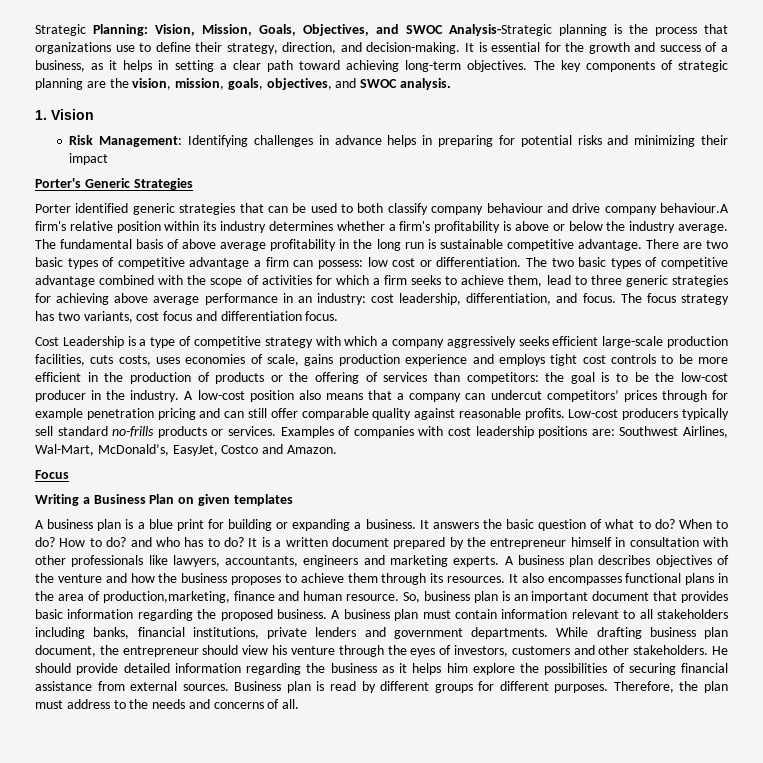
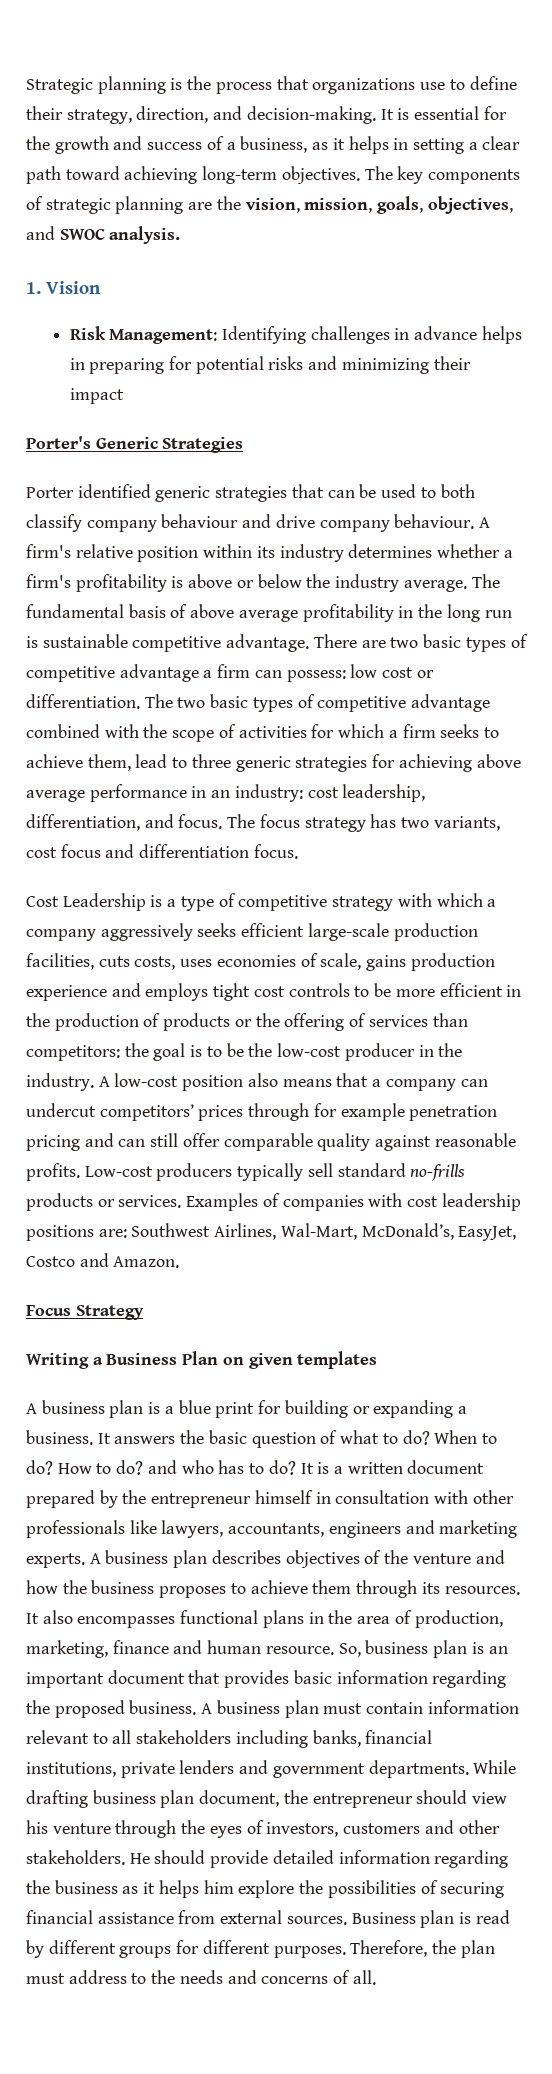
- Strategic Planning: Vision, Mission, Goals, Objectives, and SWOC Analysis-Strategic planning is the process that organizations use to define their strategy, direction, and decision-making.
+ Strategic planning is the process that organizations use to define their strategy, direction, and decision-making.
- Porter identified generic strategies that can be used to both classify company behaviour and drive company behaviour.A firm's relative position within its industry determines whether a firm's profitability is above or below the industry average.
+ Porter identified generic strategies that can be used to both classify company behaviour and drive company behaviour. A firm's relative position within its industry determines whether a firm's profitability is above or below the industry average.
- Focus
+ Focus Strategy
- It also encompasses functional plans in the area of production,marketing, finance and human resource.
+ It also encompasses functional plans in the area of production, marketing, finance and human resource.

